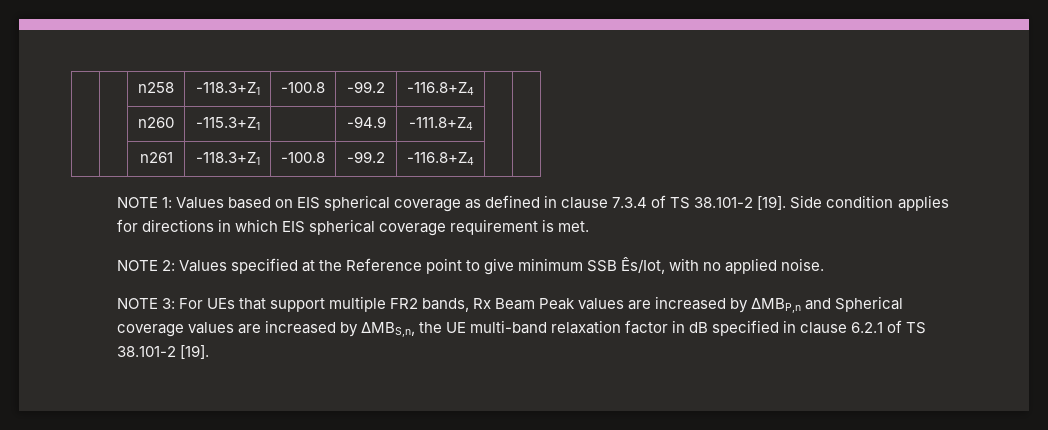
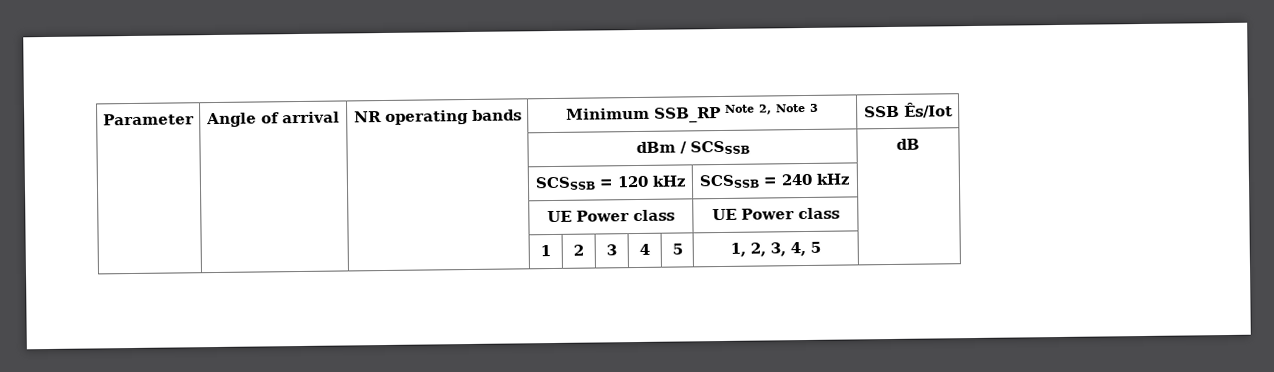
- | | n258 | -118.3+Z1 | -100.8 | -99.2 | -116.8+Z4 | |
- | | n260 | -115.3+Z1 | | -94.9 | -111.8+Z4 | |
- | | n261 | -118.3+Z1 | -100.8 | -99.2 | -116.8+Z4 | |
- NOTE 1: Values based on EIS spherical coverage as defined in clause 7.3.4 of TS 38.101-2 [19]. Side condition applies for directions in which EIS spherical coverage requirement is met.
- NOTE 2: Values specified at the Reference point to give minimum SSB Ês/Iot, with no applied noise.
- NOTE 3: For UEs that support multiple FR2 bands, Rx Beam Peak values are increased by ∆MBP,n and Spherical coverage values are increased by ∆MBS,n, the UE multi-band relaxation factor in dB specified in clause 6.2.1 of TS 38.101-2 [19].
+ Parameter | Angle of arrival | NR operating bands | Minimum SSB_RP Note 2, Note 3 | SSB Ês/Iot
+ | | | dBm / SCSSSB | dB
+ | | | SCSSSB = 120 kHz | SCSSSB = 240 kHz |
+ | | | UE Power class | UE Power class |
+ | | | 1 | 2 | 3 | 4 | 5 | 1, 2, 3, 4, 5 |

